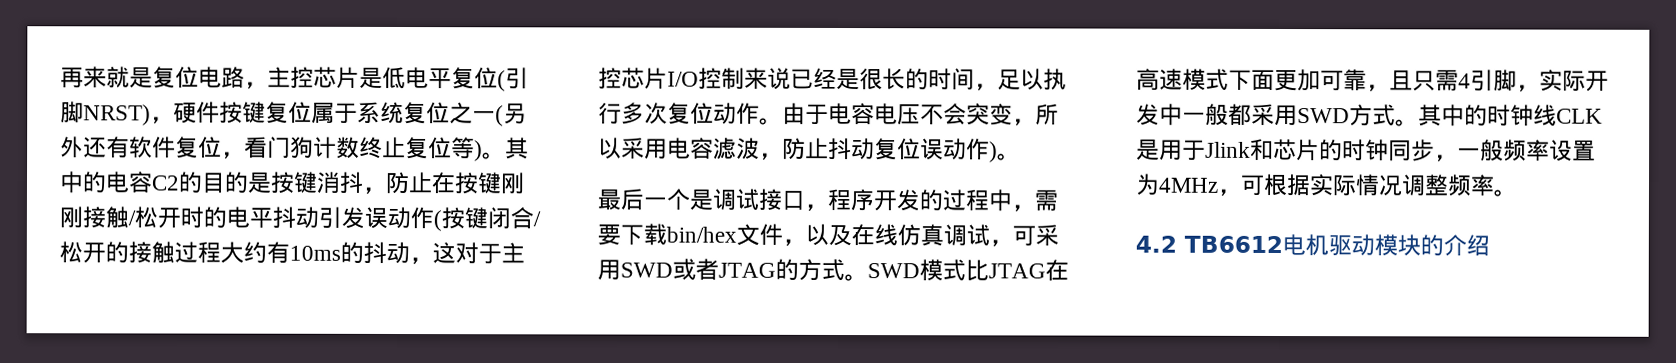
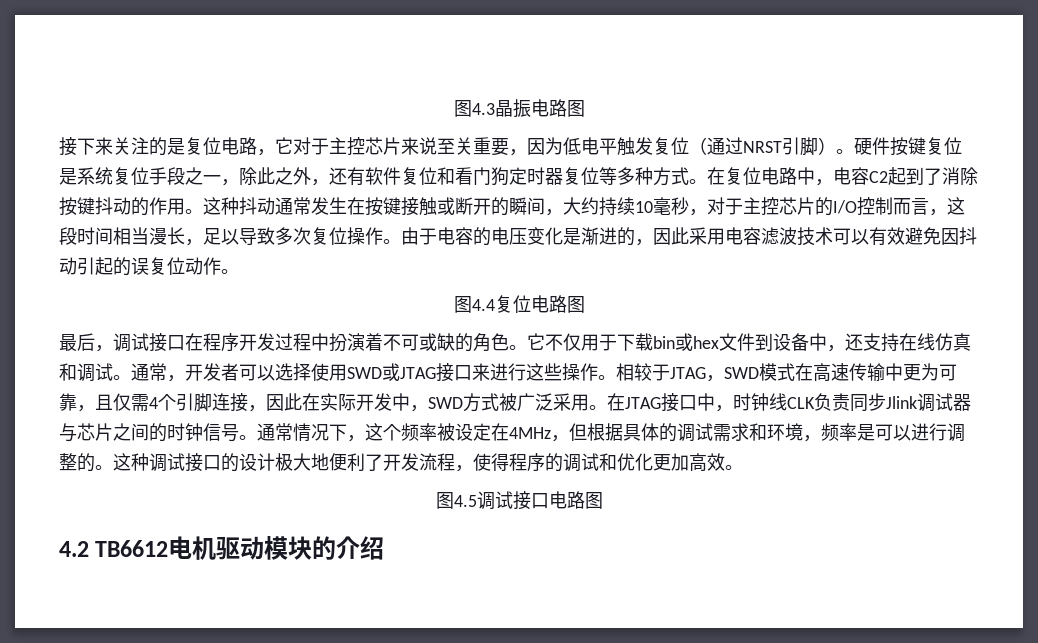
- 再来就是复位电路，主控芯片是低电平复位(引脚NRST)，硬件按键复位属于系统复位之一(另外还有软件复位，看门狗计数终止复位等)。其中的电容C2的目的是按键消抖，防止在按键刚刚接触/松开时的电平抖动引发误动作(按键闭合/松开的接触过程大约有10ms的抖动，这对于主控芯片I/O控制来说已经是很长的时间，足以执行多次复位动作。
+ 图4.3晶振电路图
+ 接下来关注的是复位电路，它对于主控芯片来说至关重要，因为低电平触发复位（通过NRST引脚）。硬件按键复位是系统复位手段之一，除此之外，还有软件复位和看门狗定时器复位等多种方式。在复位电路中，电容C2起到了消除按键抖动的作用。这种抖动通常发生在按键接触或断开的瞬间，大约持续10毫秒，对于主控芯片的I/O控制而言，这段时间相当漫长，足以导致多次复位操作。
- 由于电容电压不会突变，所以采用电容滤波，防止抖动复位误动作)。
+ 由于电容的电压变化是渐进的，因此采用电容滤波技术可以有效避免因抖动引起的误复位动作。
+ 图4.4复位电路图
- 最后一个是调试接口，程序开发的过程中，需要下载bin/hex文件，以及在线仿真调试，可采用SWD或者JTAG的方式。SWD模式比JTAG在高速模式下面更加可靠，且只需4引脚，实际开发中一般都采用SWD方式。其中的时钟线CLK是用于Jlink和芯片的时钟同步，一般频率设置为4MHz，可根据实际情况调整频率。
+ 最后，调试接口在程序开发过程中扮演着不可或缺的角色。它不仅用于下载bin或hex文件到设备中，还支持在线仿真和调试。通常，开发者可以选择使用SWD或JTAG接口来进行这些操作。相较于JTAG，SWD模式在高速传输中更为可靠，且仅需4个引脚连接，因此在实际开发中，SWD方式被广泛采用。在JTAG接口中，时钟线CLK负责同步Jlink调试器与芯片之间的时钟信号。通常情况下，这个频率被设定在4MHz，但根据具体的调试需求和环境，频率是可以进行调整的。这种调试接口的设计极大地便利了开发流程，使得程序的调试和优化更加高效。
+ 图4.5调试接口电路图

